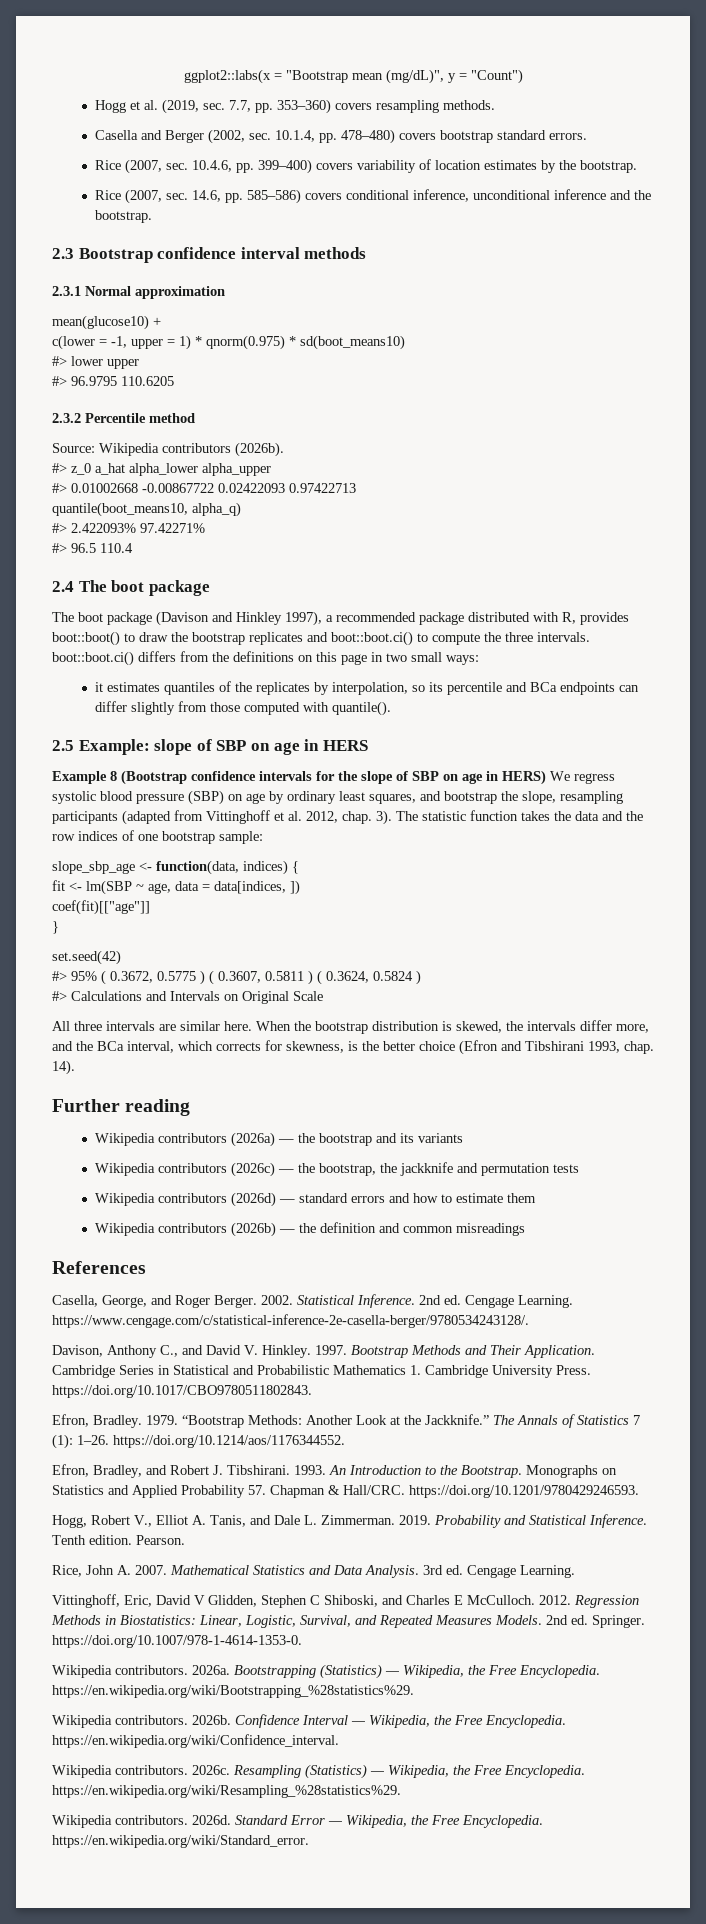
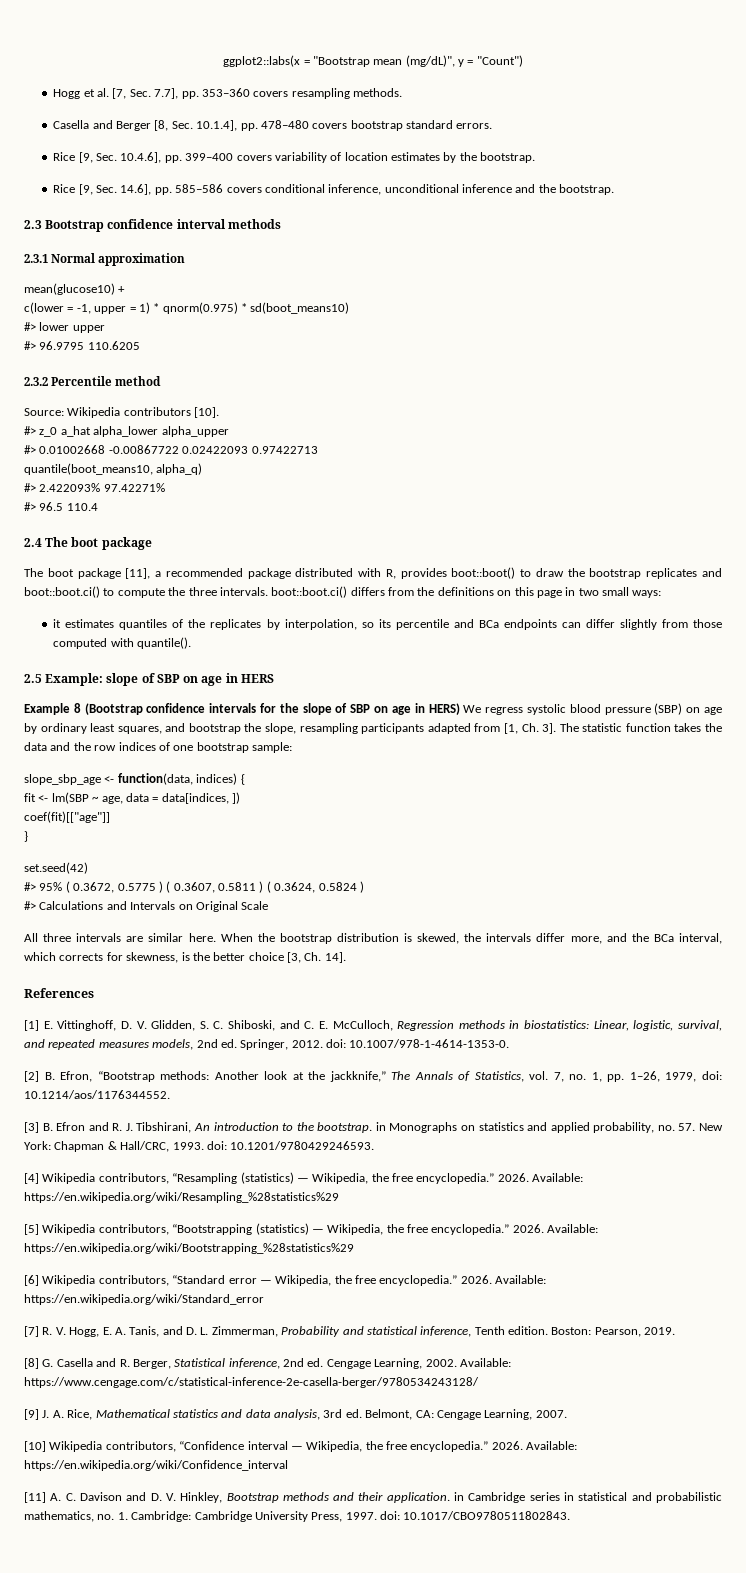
- Hogg et al. (2019, sec. 7.7, pp. 353–360) covers resampling methods.
+ Hogg et al. [7, Sec. 7.7], pp. 353–360 covers resampling methods.
- Casella and Berger (2002, sec. 10.1.4, pp. 478–480) covers bootstrap standard errors.
+ Casella and Berger [8, Sec. 10.1.4], pp. 478–480 covers bootstrap standard errors.
- Rice (2007, sec. 10.4.6, pp. 399–400) covers variability of location estimates by the bootstrap.
+ Rice [9, Sec. 10.4.6], pp. 399–400 covers variability of location estimates by the bootstrap.
- Rice (2007, sec. 14.6, pp. 585–586) covers conditional inference, unconditional inference and the bootstrap.
+ Rice [9, Sec. 14.6], pp. 585–586 covers conditional inference, unconditional inference and the bootstrap.
- Source: Wikipedia contributors (2026b).
+ Source: Wikipedia contributors [10].
- The boot package (Davison and Hinkley 1997), a recommended package distributed with R, provides boot::boot() to draw the bootstrap replicates and boot::boot.ci() to compute the three intervals. boot::boot.ci() differs from the definitions on this page in two small ways:
+ The boot package [11], a recommended package distributed with R, provides boot::boot() to draw the bootstrap replicates and boot::boot.ci() to compute the three intervals. boot::boot.ci() differs from the definitions on this page in two small ways:
- Example 8 (Bootstrap confidence intervals for the slope of SBP on age in HERS) We regress systolic blood pressure (SBP) on age by ordinary least squares, and bootstrap the slope, resampling participants (adapted from Vittinghoff et al. 2012, chap. 3).
+ Example 8 (Bootstrap confidence intervals for the slope of SBP on age in HERS) We regress systolic blood pressure (SBP) on age by ordinary least squares, and bootstrap the slope, resampling participants adapted from [1, Ch. 3].
- When the bootstrap distribution is skewed, the intervals differ more, and the BCa interval, which corrects for skewness, is the better choice (Efron and Tibshirani 1993, chap. 14).
- Further reading
- Wikipedia contributors (2026a) — the bootstrap and its variants
- Wikipedia contributors (2026c) — the bootstrap, the jackknife and permutation tests
- Wikipedia contributors (2026d) — standard errors and how to estimate them
- Wikipedia contributors (2026b) — the definition and common misreadings
+ When the bootstrap distribution is skewed, the intervals differ more, and the BCa interval, which corrects for skewness, is the better choice [3, Ch. 14].
  References
- Casella, George, and Roger Berger. 2002. Statistical Inference. 2nd ed. Cengage Learning. https://www.cengage.com/c/statistical-inference-2e-casella-berger/9780534243128/.
- Davison, Anthony C., and David V. Hinkley. 1997. Bootstrap Methods and Their Application. Cambridge Series in Statistical and Probabilistic Mathematics 1. Cambridge University Press. https://doi.org/10.1017/CBO9780511802843.
- Efron, Bradley. 1979. “Bootstrap Methods: Another Look at the Jackknife.” The Annals of Statistics 7 (1): 1–26. https://doi.org/10.1214/aos/1176344552.
- Efron, Bradley, and Robert J. Tibshirani. 1993. An Introduction to the Bootstrap. Monographs on Statistics and Applied Probability 57. Chapman & Hall/CRC. https://doi.org/10.1201/9780429246593.
- Hogg, Robert V., Elliot A. Tanis, and Dale L. Zimmerman. 2019. Probability and Statistical Inference. Tenth edition. Pearson.
- Rice, John A. 2007. Mathematical Statistics and Data Analysis. 3rd ed. Cengage Learning.
- Vittinghoff, Eric, David V Glidden, Stephen C Shiboski, and Charles E McCulloch. 2012. Regression Methods in Biostatistics: Linear, Logistic, Survival, and Repeated Measures Models. 2nd ed. Springer. https://doi.org/10.1007/978-1-4614-1353-0.
- Wikipedia contributors. 2026a. Bootstrapping (Statistics) — Wikipedia, the Free Encyclopedia. https://en.wikipedia.org/wiki/Bootstrapping_%28statistics%29.
- Wikipedia contributors. 2026b. Confidence Interval — Wikipedia, the Free Encyclopedia. https://en.wikipedia.org/wiki/Confidence_interval.
- Wikipedia contributors. 2026c. Resampling (Statistics) — Wikipedia, the Free Encyclopedia. https://en.wikipedia.org/wiki/Resampling_%28statistics%29.
- Wikipedia contributors. 2026d. Standard Error — Wikipedia, the Free Encyclopedia. https://en.wikipedia.org/wiki/Standard_error.
+ [1] E. Vittinghoff, D. V. Glidden, S. C. Shiboski, and C. E. McCulloch, Regression methods in biostatistics: Linear, logistic, survival, and repeated measures models, 2nd ed. Springer, 2012. doi: 10.1007/978-1-4614-1353-0.
+ [2] B. Efron, “Bootstrap methods: Another look at the jackknife,” The Annals of Statistics, vol. 7, no. 1, pp. 1–26, 1979, doi: 10.1214/aos/1176344552.
+ [3] B. Efron and R. J. Tibshirani, An introduction to the bootstrap. in Monographs on statistics and applied probability, no. 57. New York: Chapman & Hall/CRC, 1993. doi: 10.1201/9780429246593.
+ [4] Wikipedia contributors, “Resampling (statistics) — Wikipedia, the free encyclopedia.” 2026. Available: https://en.wikipedia.org/wiki/Resampling_%28statistics%29
+ [5] Wikipedia contributors, “Bootstrapping (statistics) — Wikipedia, the free encyclopedia.” 2026. Available: https://en.wikipedia.org/wiki/Bootstrapping_%28statistics%29
+ [6] Wikipedia contributors, “Standard error — Wikipedia, the free encyclopedia.” 2026. Available: https://en.wikipedia.org/wiki/Standard_error
+ [7] R. V. Hogg, E. A. Tanis, and D. L. Zimmerman, Probability and statistical inference, Tenth edition. Boston: Pearson, 2019.
+ [8] G. Casella and R. Berger, Statistical inference, 2nd ed. Cengage Learning, 2002. Available: https://www.cengage.com/c/statistical-inference-2e-casella-berger/9780534243128/
+ [9] J. A. Rice, Mathematical statistics and data analysis, 3rd ed. Belmont, CA: Cengage Learning, 2007.
+ [10] Wikipedia contributors, “Confidence interval — Wikipedia, the free encyclopedia.” 2026. Available: https://en.wikipedia.org/wiki/Confidence_interval
+ [11] A. C. Davison and D. V. Hinkley, Bootstrap methods and their application. in Cambridge series in statistical and probabilistic mathematics, no. 1. Cambridge: Cambridge University Press, 1997. doi: 10.1017/CBO9780511802843.

